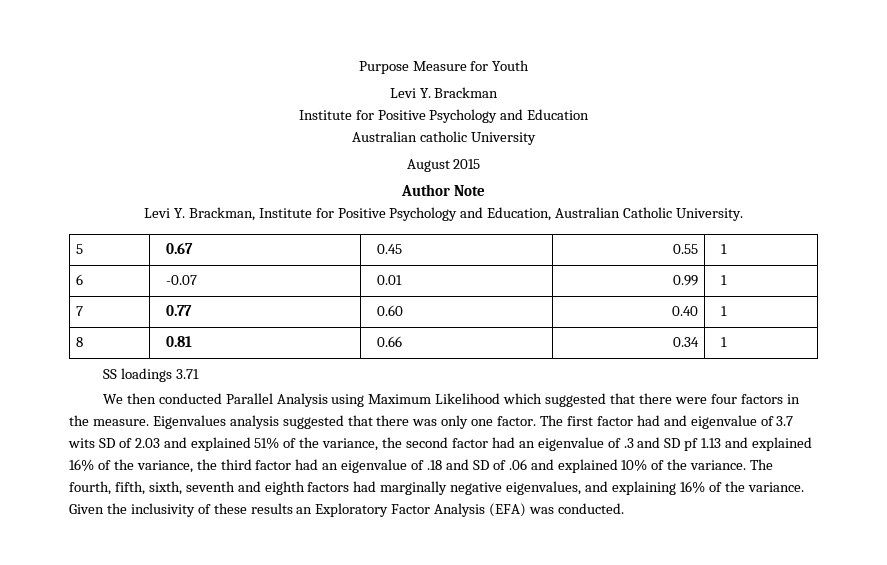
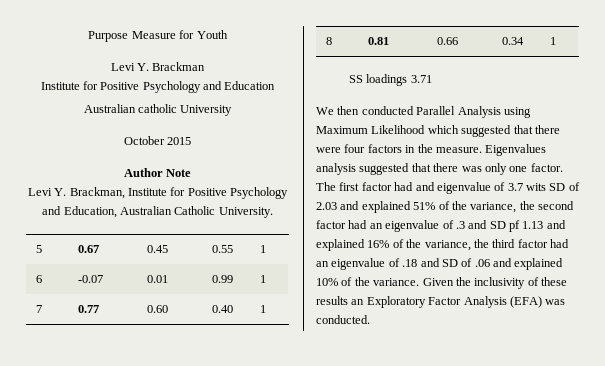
- August 2015
+ October 2015
- The fourth, fifth, sixth, seventh and eighth factors had marginally negative eigenvalues, and explaining 16% of the variance.

